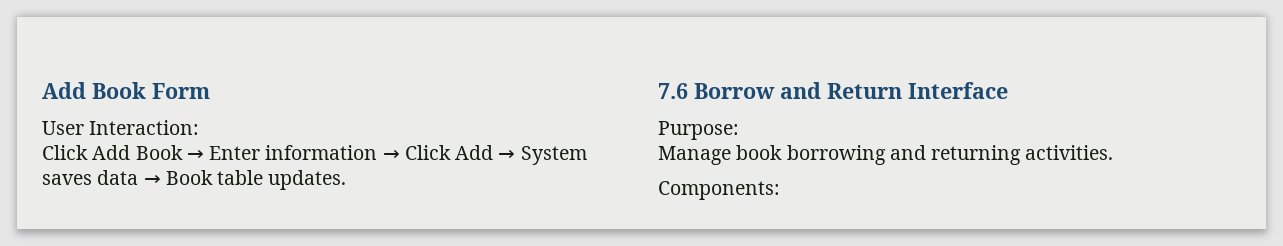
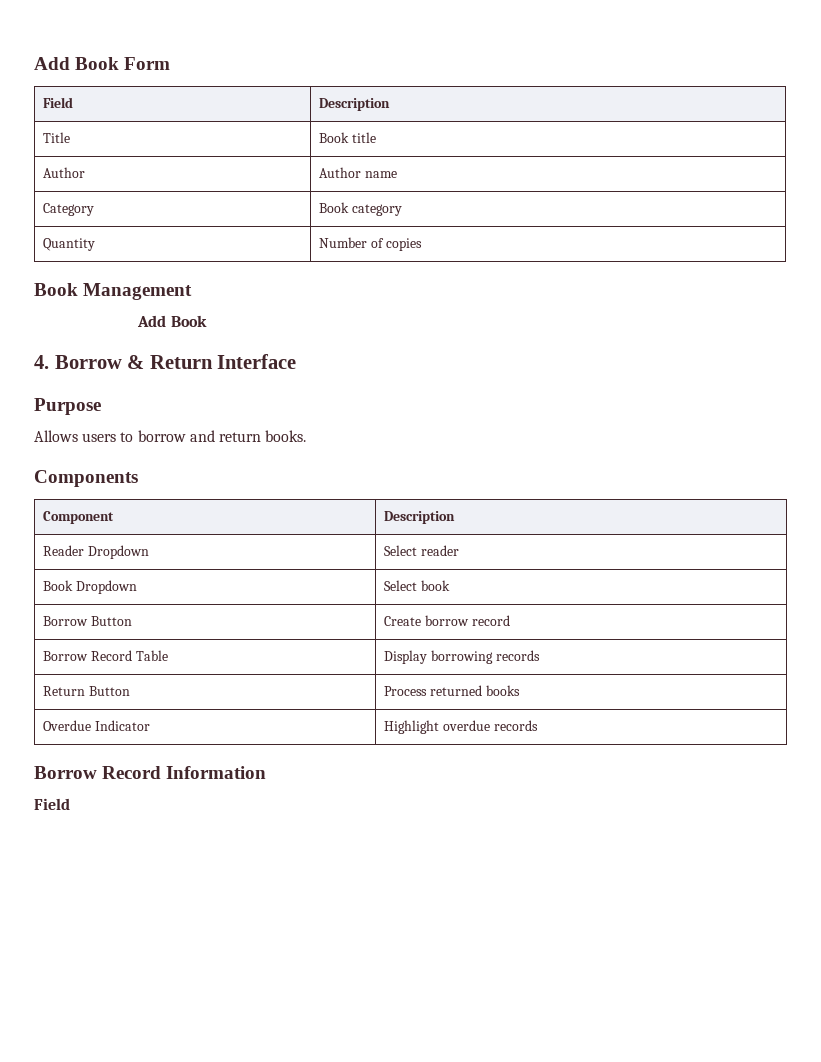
- User Interaction:
- Click Add Book → Enter information → Click Add → System saves data → Book table updates.
- 7.6 Borrow and Return Interface
- Purpose:
- Manage book borrowing and returning activities.
- Components:
+ Field | Description
+ Title | Book title
+ Author | Author name
+ Category | Book category
+ Quantity | Number of copies
+ Book Management
+ Add Book
+ 4. Borrow & Return Interface
+ Purpose
+ Allows users to borrow and return books.
+ Components
+ Component | Description
+ Reader Dropdown | Select reader
+ Book Dropdown | Select book
+ Borrow Button | Create borrow record
+ Borrow Record Table | Display borrowing records
+ Return Button | Process returned books
+ Overdue Indicator | Highlight overdue records
+ Borrow Record Information
+ Field

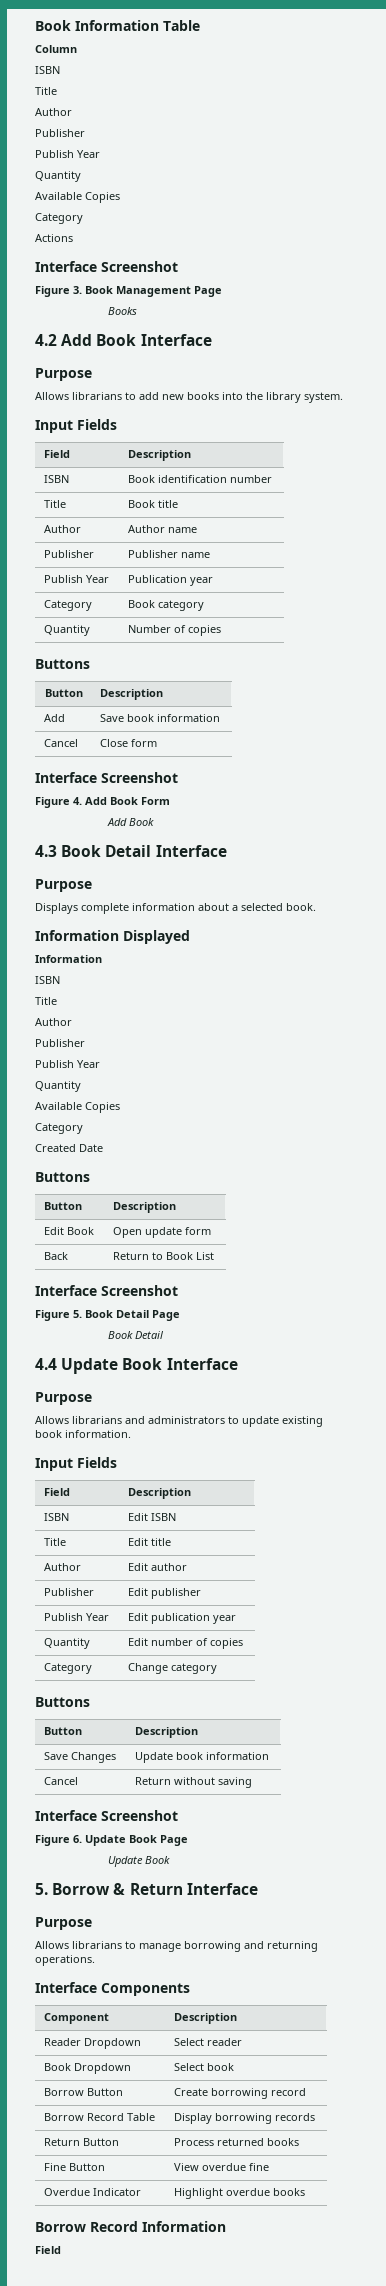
- Add Book Form
+ Book Information Table
+ Column
+ ISBN
+ Title
+ Author
+ Publisher
+ Publish Year
+ Quantity
+ Available Copies
+ Category
+ Actions
+ Interface Screenshot
+ Figure 3. Book Management Page
+ Books
+ 4.2 Add Book Interface
+ Purpose
+ Allows librarians to add new books into the library system.
+ Input Fields
  Field | Description
+ ISBN | Book identification number
+ Publisher | Publisher name
+ Publish Year | Publication year
  Quantity | Number of copies
- Book Management
+ Buttons
+ Button | Description
+ Add | Save book information
+ Cancel | Close form
+ Interface Screenshot
+ Figure 4. Add Book Form
  Add Book
- 4. Borrow & Return Interface
+ 4.3 Book Detail Interface
+ Purpose
+ Displays complete information about a selected book.
+ Information Displayed
+ Information
+ ISBN
+ Title
+ Author
+ Publisher
+ Publish Year
+ Quantity
+ Available Copies
+ Category
+ Created Date
+ Buttons
+ Button | Description
+ Edit Book | Open update form
+ Back | Return to Book List
+ Interface Screenshot
+ Figure 5. Book Detail Page
+ Book Detail
+ 4.4 Update Book Interface
+ Purpose
+ Allows librarians and administrators to update existing book information.
+ Input Fields
+ Field | Description
+ ISBN | Edit ISBN
+ Title | Edit title
+ Author | Edit author
+ Publisher | Edit publisher
+ Publish Year | Edit publication year
+ Quantity | Edit number of copies
+ Category | Change category
+ Buttons
+ Button | Description
+ Save Changes | Update book information
+ Cancel | Return without saving
+ Interface Screenshot
+ Figure 6. Update Book Page
+ Update Book
+ 5. Borrow & Return Interface
- Allows users to borrow and return books.
- Components
+ Allows librarians to manage borrowing and returning operations.
+ Interface Components
- Borrow Button | Create borrow record
+ Borrow Button | Create borrowing record
+ Fine Button | View overdue fine
- Overdue Indicator | Highlight overdue records
+ Overdue Indicator | Highlight overdue books

